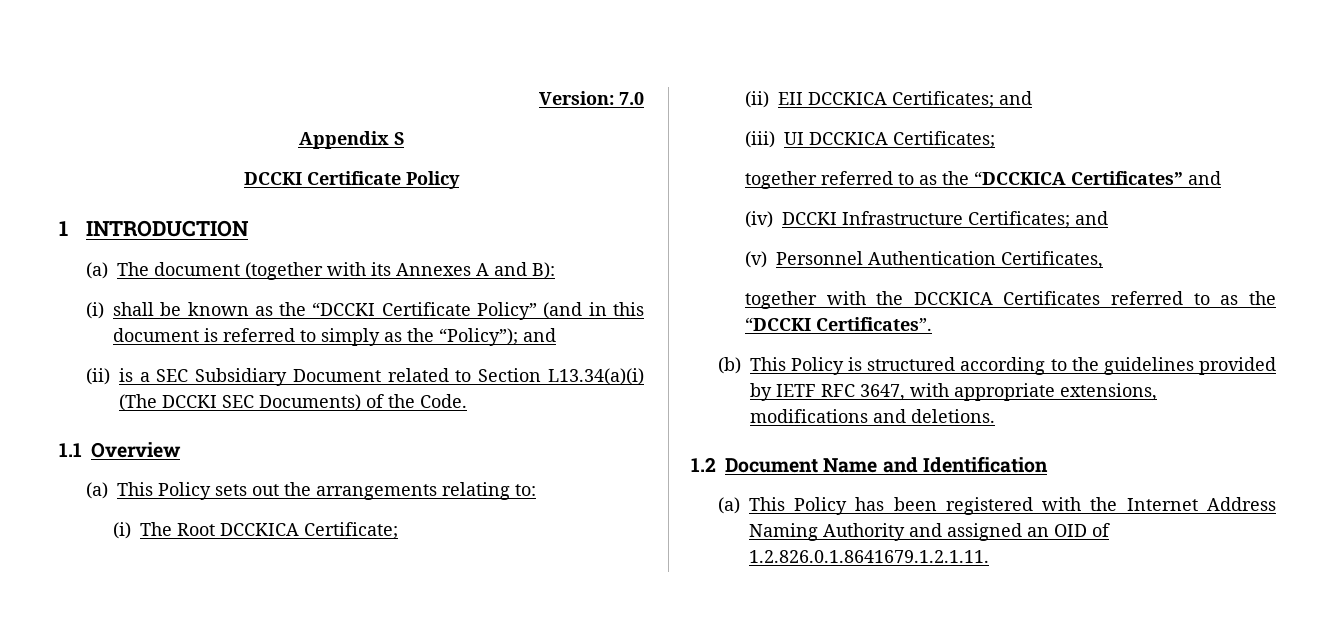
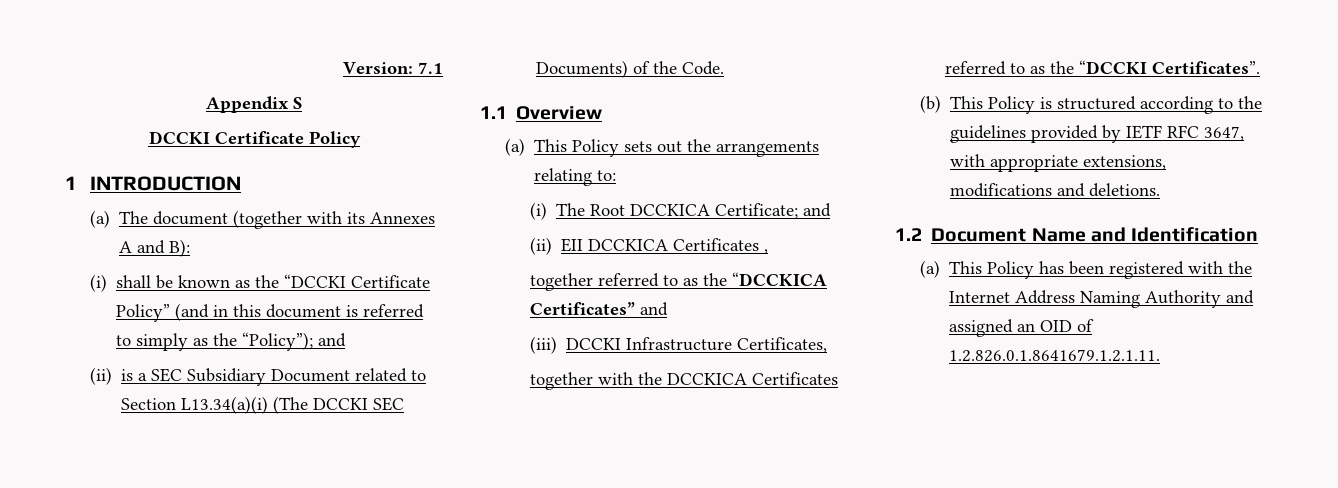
- Version: 7.0
+ Version: 7.1
- (i) The Root DCCKICA Certificate;
+ (i) The Root DCCKICA Certificate; and
- (ii) EII DCCKICA Certificates; and
- (iii) UI DCCKICA Certificates;
+ (ii) EII DCCKICA Certificates ,
- (iv) DCCKI Infrastructure Certificates; and
- (v) Personnel Authentication Certificates,
+ (iii) DCCKI Infrastructure Certificates,

